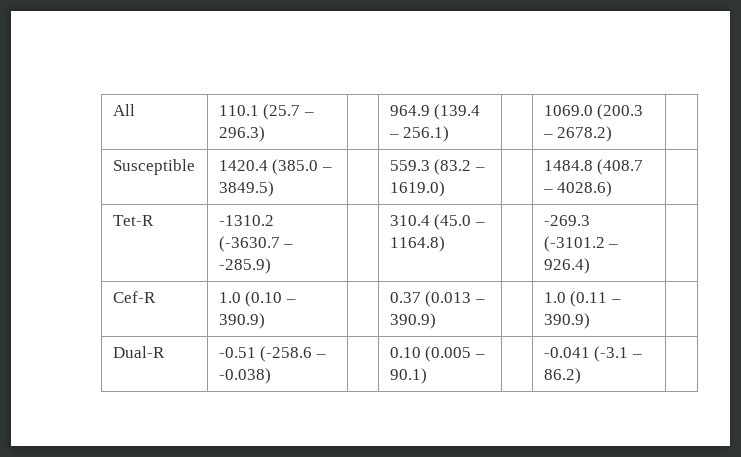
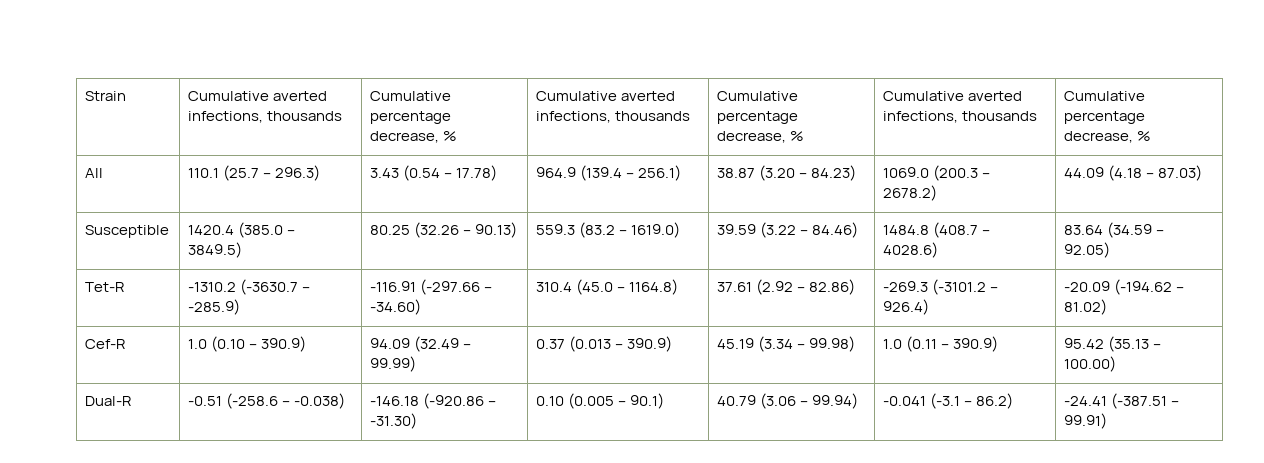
+ Strain | Cumulative averted infections, thousands | Cumulative percentage decrease, % | Cumulative averted infections, thousands | Cumulative percentage decrease, % | Cumulative averted infections, thousands | Cumulative percentage decrease, %
- All | 110.1 (25.7 – 296.3) | | 964.9 (139.4 – 256.1) | | 1069.0 (200.3 – 2678.2) |
+ All | 110.1 (25.7 – 296.3) | 3.43 (0.54 – 17.78) | 964.9 (139.4 – 256.1) | 38.87 (3.20 – 84.23) | 1069.0 (200.3 – 2678.2) | 44.09 (4.18 – 87.03)
- Susceptible | 1420.4 (385.0 – 3849.5) | | 559.3 (83.2 – 1619.0) | | 1484.8 (408.7 – 4028.6) |
+ Susceptible | 1420.4 (385.0 – 3849.5) | 80.25 (32.26 – 90.13) | 559.3 (83.2 – 1619.0) | 39.59 (3.22 – 84.46) | 1484.8 (408.7 – 4028.6) | 83.64 (34.59 – 92.05)
- Tet-R | -1310.2 (-3630.7 – -285.9) | | 310.4 (45.0 – 1164.8) | | -269.3 (-3101.2 – 926.4) |
+ Tet-R | -1310.2 (-3630.7 – -285.9) | -116.91 (-297.66 – -34.60) | 310.4 (45.0 – 1164.8) | 37.61 (2.92 – 82.86) | -269.3 (-3101.2 – 926.4) | -20.09 (-194.62 – 81.02)
- Cef-R | 1.0 (0.10 – 390.9) | | 0.37 (0.013 – 390.9) | | 1.0 (0.11 – 390.9) |
+ Cef-R | 1.0 (0.10 – 390.9) | 94.09 (32.49 – 99.99) | 0.37 (0.013 – 390.9) | 45.19 (3.34 – 99.98) | 1.0 (0.11 – 390.9) | 95.42 (35.13 – 100.00)
- Dual-R | -0.51 (-258.6 – -0.038) | | 0.10 (0.005 – 90.1) | | -0.041 (-3.1 – 86.2) |
+ Dual-R | -0.51 (-258.6 – -0.038) | -146.18 (-920.86 – -31.30) | 0.10 (0.005 – 90.1) | 40.79 (3.06 – 99.94) | -0.041 (-3.1 – 86.2) | -24.41 (-387.51 – 99.91)

